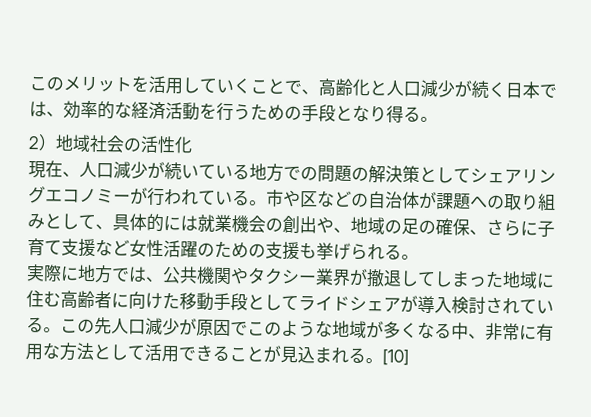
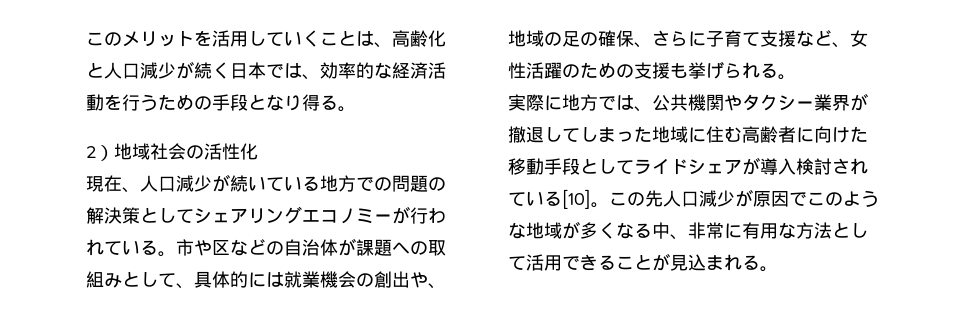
- このメリットを活用していくことで、高齢化と人口減少が続く日本では、効率的な経済活動を行うための手段となり得る。
+ このメリットを活用していくことは、高齢化と人口減少が続く日本では、効率的な経済活動を行うための手段となり得る。
- 市や区などの自治体が課題への取り組みとして、具体的には就業機会の創出や、地域の足の確保、さらに子育て支援など女性活躍のための支援も挙げられる。
+ 市や区などの自治体が課題への取組みとして、具体的には就業機会の創出や、地域の足の確保、さらに子育て支援など、女性活躍のための支援も挙げられる。
- 実際に地方では、公共機関やタクシー業界が撤退してしまった地域に住む高齢者に向けた移動手段としてライドシェアが導入検討されている。
+ 実際に地方では、公共機関やタクシー業界が撤退してしまった地域に住む高齢者に向けた移動手段としてライドシェアが導入検討されている[10]。
- [10]

